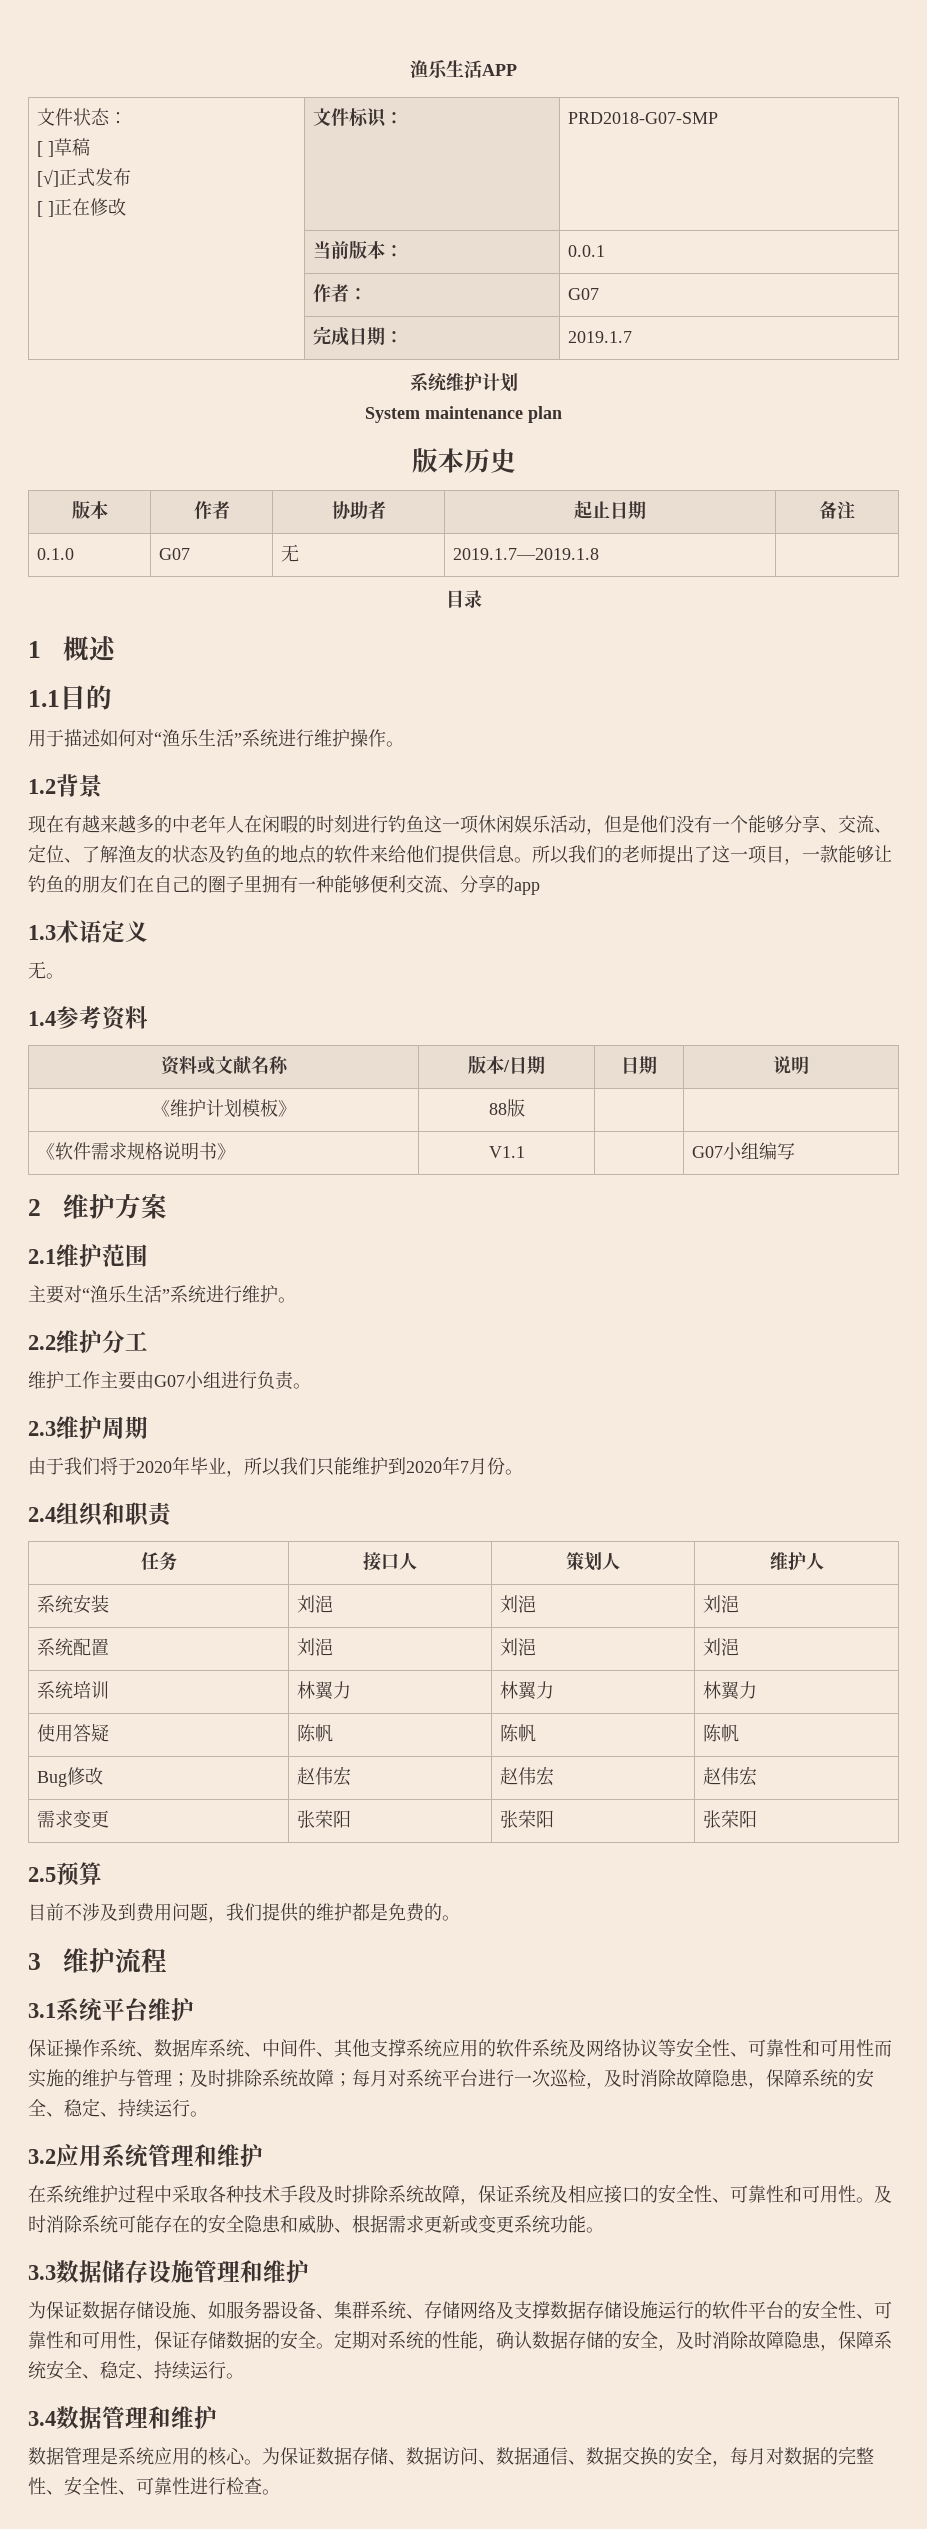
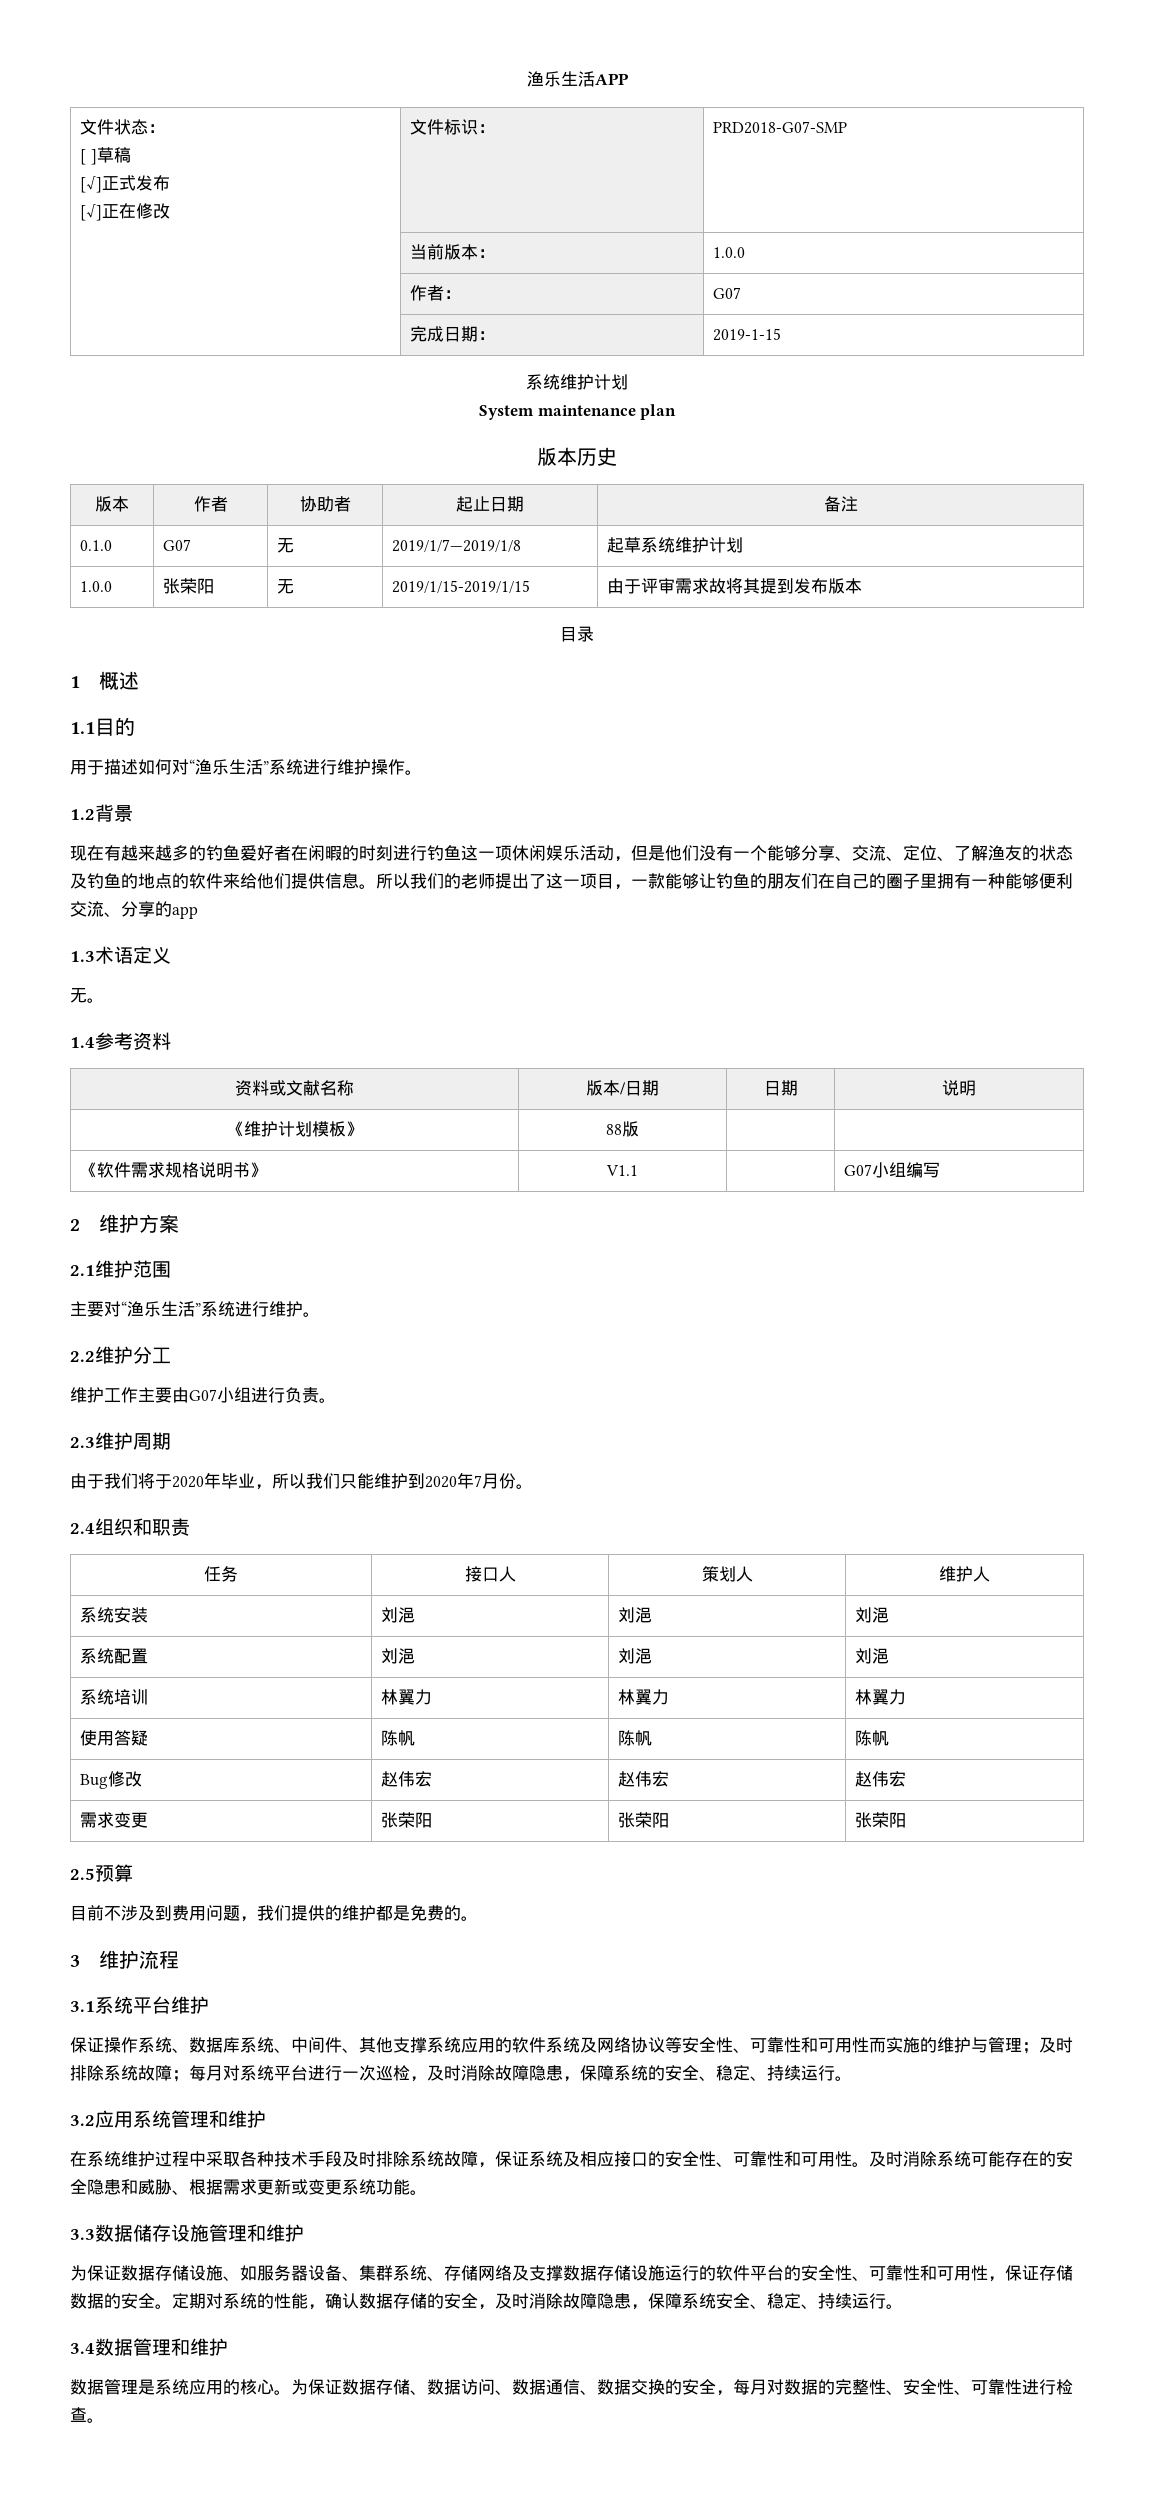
  文件状态：
  [ ]草稿
  [√]正式发布
- [ ]正在修改 | 文件标识： | PRD2018-G07-SMP
+ [√]正在修改 | 文件标识： | PRD2018-G07-SMP
- | 当前版本： | 0.0.1
+ | 当前版本： | 1.0.0
- | 完成日期： | 2019.1.7
+ | 完成日期： | 2019-1-15
- 0.1.0 | G07 | 无 | 2019.1.7—2019.1.8 |
+ 0.1.0 | G07 | 无 | 2019/1/7—2019/1/8 | 起草系统维护计划
+ 1.0.0 | 张荣阳 | 无 | 2019/1/15-2019/1/15 | 由于评审需求故将其提到发布版本
- 现在有越来越多的中老年人在闲暇的时刻进行钓鱼这一项休闲娱乐活动，但是他们没有一个能够分享、交流、定位、了解渔友的状态及钓鱼的地点的软件来给他们提供信息。
+ 现在有越来越多的钓鱼爱好者在闲暇的时刻进行钓鱼这一项休闲娱乐活动，但是他们没有一个能够分享、交流、定位、了解渔友的状态及钓鱼的地点的软件来给他们提供信息。

